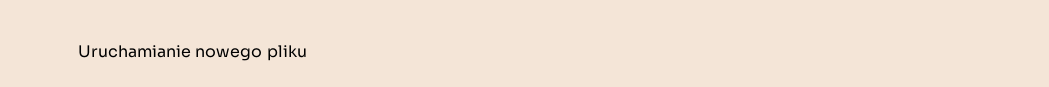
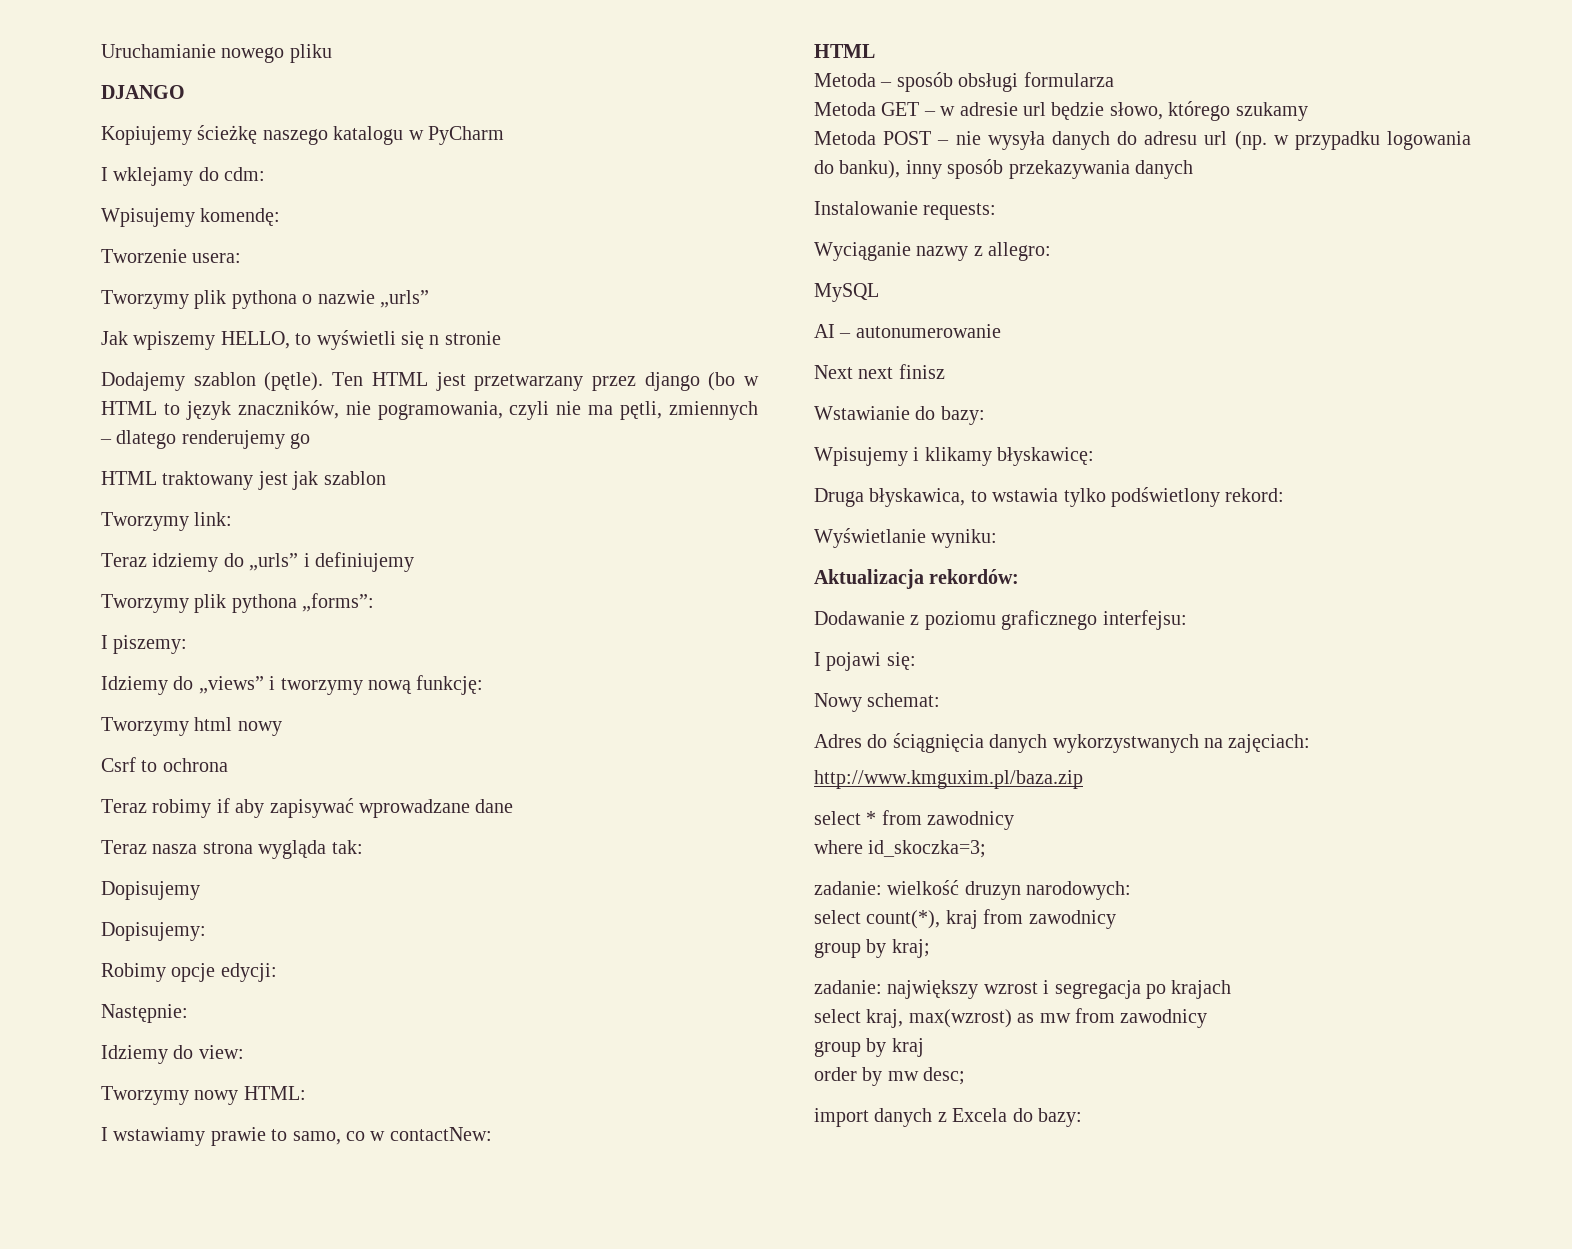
+ DJANGO
+ Kopiujemy ścieżkę naszego katalogu w PyCharm
+ I wklejamy do cdm:
+ Wpisujemy komendę:
+ Tworzenie usera:
+ Tworzymy plik pythona o nazwie „urls”
+ Jak wpiszemy HELLO, to wyświetli się n stronie
+ Dodajemy szablon (pętle). Ten HTML jest przetwarzany przez django (bo w HTML to język znaczników, nie pogramowania, czyli nie ma pętli, zmiennych – dlatego renderujemy go
+ HTML traktowany jest jak szablon
+ Tworzymy link:
+ Teraz idziemy do „urls” i definiujemy
+ Tworzymy plik pythona „forms”:
+ I piszemy:
+ Idziemy do „views” i tworzymy nową funkcję:
+ Tworzymy html nowy
+ Csrf to ochrona
+ Teraz robimy if aby zapisywać wprowadzane dane
+ Teraz nasza strona wygląda tak:
+ Dopisujemy
+ Dopisujemy:
+ Robimy opcje edycji:
+ Następnie:
+ Idziemy do view:
+ Tworzymy nowy HTML:
+ I wstawiamy prawie to samo, co w contactNew:
+ HTML
+ Metoda – sposób obsługi formularza
+ Metoda GET – w adresie url będzie słowo, którego szukamy
+ Metoda POST – nie wysyła danych do adresu url (np. w przypadku logowania do banku), inny sposób przekazywania danych
+ Instalowanie requests:
+ Wyciąganie nazwy z allegro:
+ MySQL
+ AI – autonumerowanie
+ Next next finisz
+ Wstawianie do bazy:
+ Wpisujemy i klikamy błyskawicę:
+ Druga błyskawica, to wstawia tylko podświetlony rekord:
+ Wyświetlanie wyniku:
+ Aktualizacja rekordów:
+ Dodawanie z poziomu graficznego interfejsu:
+ I pojawi się:
+ Nowy schemat:
+ Adres do ściągnięcia danych wykorzystwanych na zajęciach:
+ http://www.kmguxim.pl/baza.zip
+ select * from zawodnicy
+ where id_skoczka=3;
+ zadanie: wielkość druzyn narodowych:
+ select count(*), kraj from zawodnicy
+ group by kraj;
+ zadanie: największy wzrost i segregacja po krajach
+ select kraj, max(wzrost) as mw from zawodnicy
+ group by kraj
+ order by mw desc;
+ import danych z Excela do bazy:

